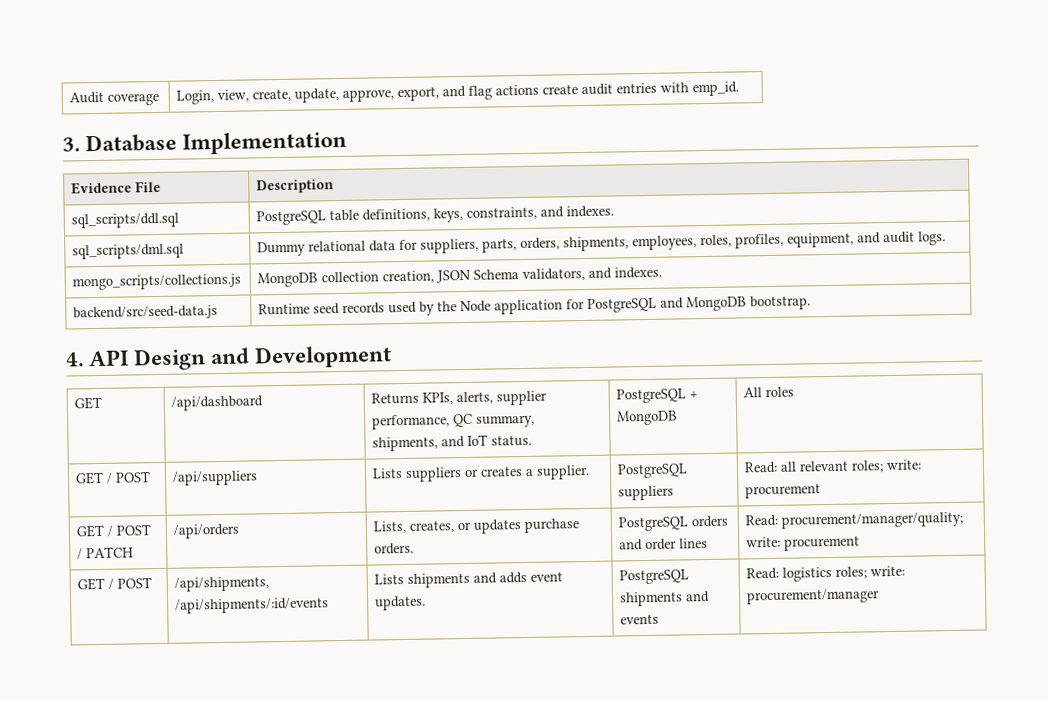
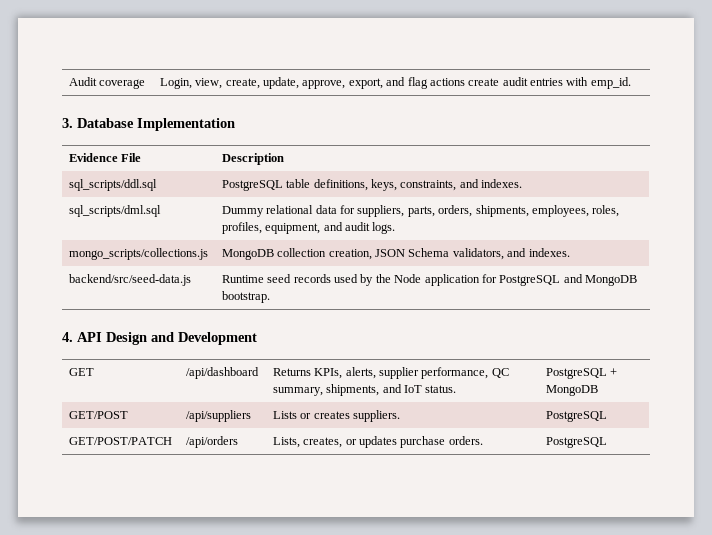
- GET | /api/dashboard | Returns KPIs, alerts, supplier performance, QC summary, shipments, and IoT status. | PostgreSQL + MongoDB | All roles
- GET / POST | /api/suppliers | Lists suppliers or creates a supplier. | PostgreSQL suppliers | Read: all relevant roles; write: procurement
- GET / POST / PATCH | /api/orders | Lists, creates, or updates purchase orders. | PostgreSQL orders and order lines | Read: procurement/manager/quality; write: procurement
- GET / POST | /api/shipments, /api/shipments/:id/events | Lists shipments and adds event updates. | PostgreSQL shipments and events | Read: logistics roles; write: procurement/manager
+ GET | /api/dashboard | Returns KPIs, alerts, supplier performance, QC summary, shipments, and IoT status. | PostgreSQL + MongoDB
+ GET/POST | /api/suppliers | Lists or creates suppliers. | PostgreSQL
+ GET/POST/PATCH | /api/orders | Lists, creates, or updates purchase orders. | PostgreSQL

